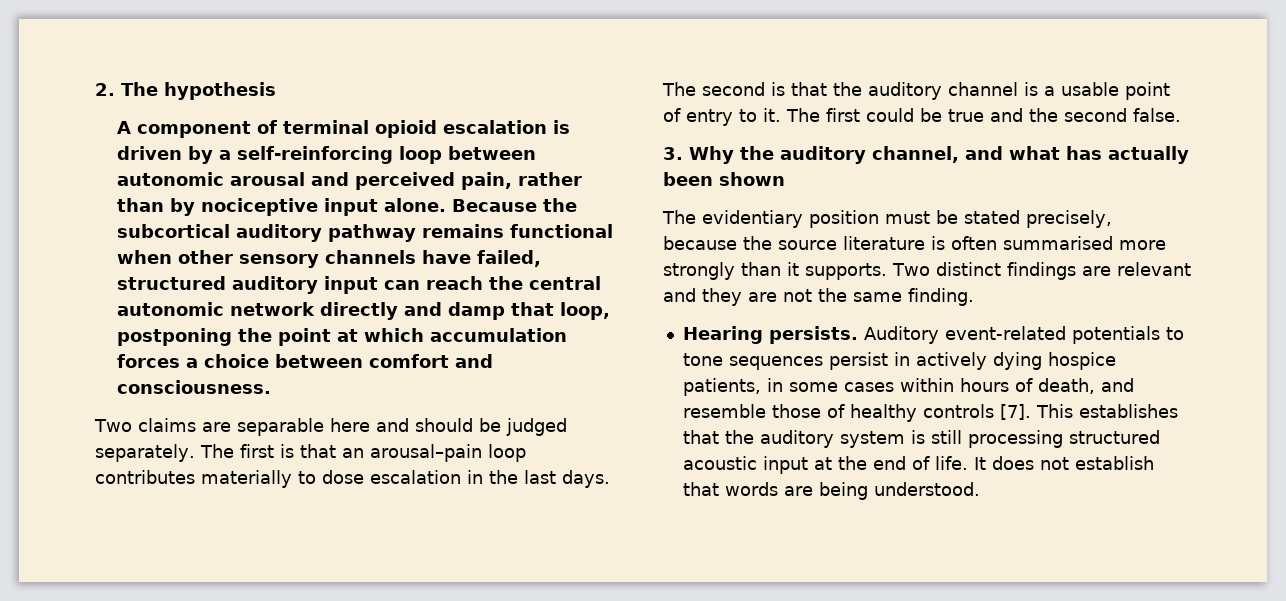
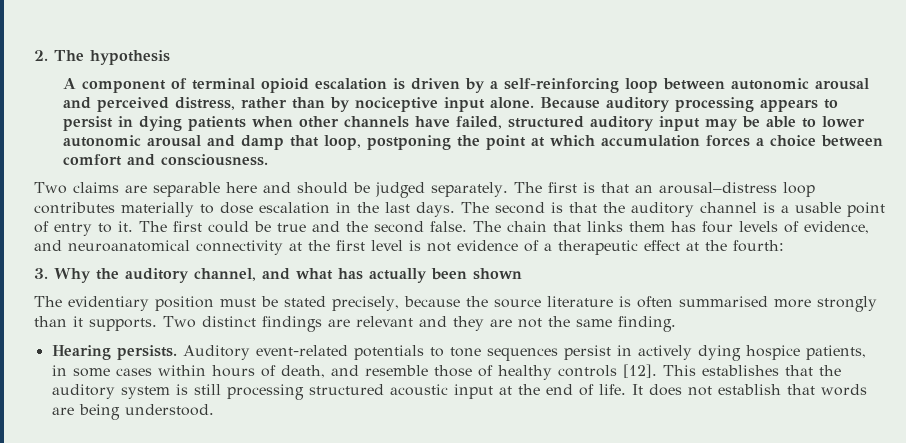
- A component of terminal opioid escalation is driven by a self-reinforcing loop between autonomic arousal and perceived pain, rather than by nociceptive input alone.
+ A component of terminal opioid escalation is driven by a self-reinforcing loop between autonomic arousal and perceived distress, rather than by nociceptive input alone.
- Because the subcortical auditory pathway remains functional when other sensory channels have failed, structured auditory input can reach the central autonomic network directly and damp that loop, postponing the point at which accumulation forces a choice between comfort and consciousness.
+ Because auditory processing appears to persist in dying patients when other channels have failed, structured auditory input may be able to lower autonomic arousal and damp that loop, postponing the point at which accumulation forces a choice between comfort and consciousness.
- The first is that an arousal–pain loop contributes materially to dose escalation in the last days.
+ The first is that an arousal–distress loop contributes materially to dose escalation in the last days.
+ The chain that links them has four levels of evidence, and neuroanatomical connectivity at the first level is not evidence of a therapeutic effect at the fourth:
- Auditory event-related potentials to tone sequences persist in actively dying hospice patients, in some cases within hours of death, and resemble those of healthy controls [7].
+ Auditory event-related potentials to tone sequences persist in actively dying hospice patients, in some cases within hours of death, and resemble those of healthy controls [12].

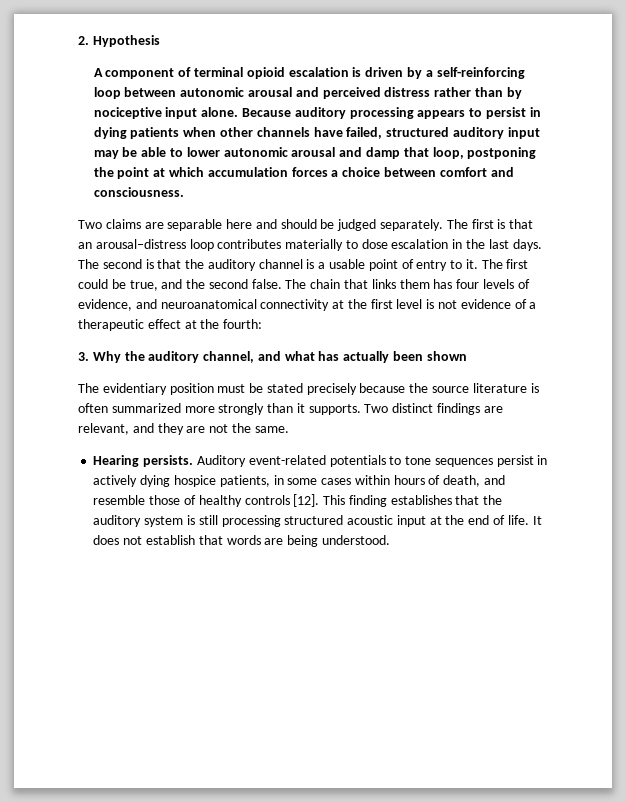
- 2. The hypothesis
+ 2. Hypothesis
- A component of terminal opioid escalation is driven by a self-reinforcing loop between autonomic arousal and perceived distress, rather than by nociceptive input alone.
+ A component of terminal opioid escalation is driven by a self-reinforcing loop between autonomic arousal and perceived distress rather than by nociceptive input alone.
- The first could be true and the second false.
+ The first could be true, and the second false.
- The evidentiary position must be stated precisely, because the source literature is often summarised more strongly than it supports.
+ The evidentiary position must be stated precisely because the source literature is often summarized more strongly than it supports.
- Two distinct findings are relevant and they are not the same finding.
+ Two distinct findings are relevant, and they are not the same.
- This establishes that the auditory system is still processing structured acoustic input at the end of life.
+ This finding establishes that the auditory system is still processing structured acoustic input at the end of life.

